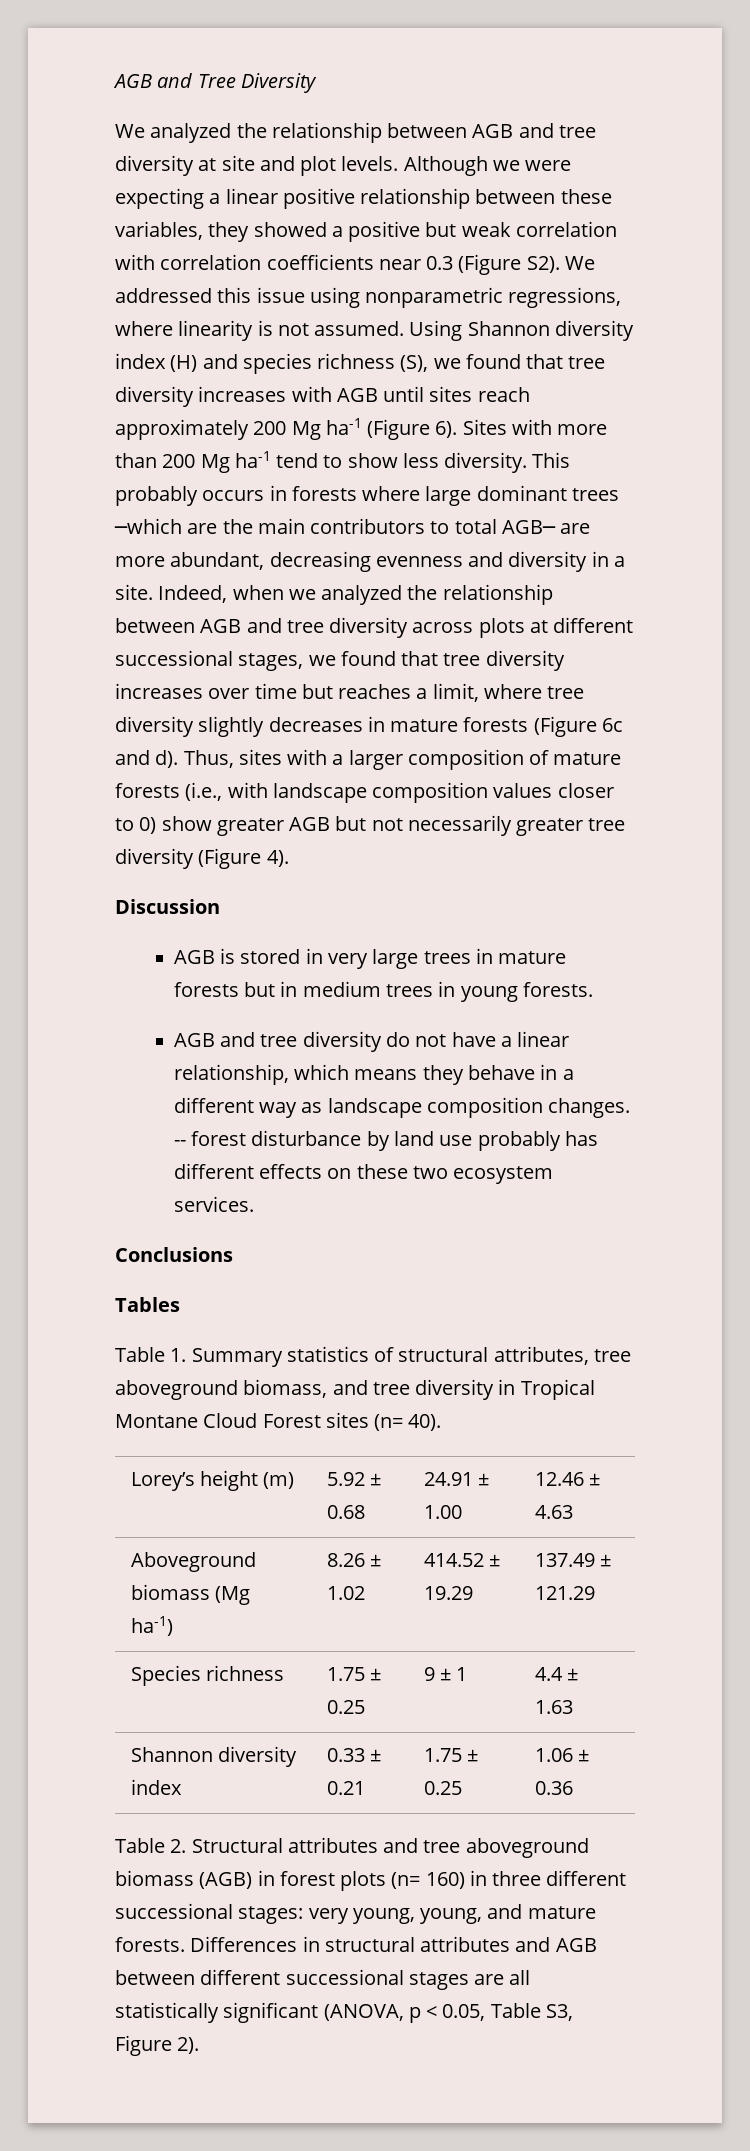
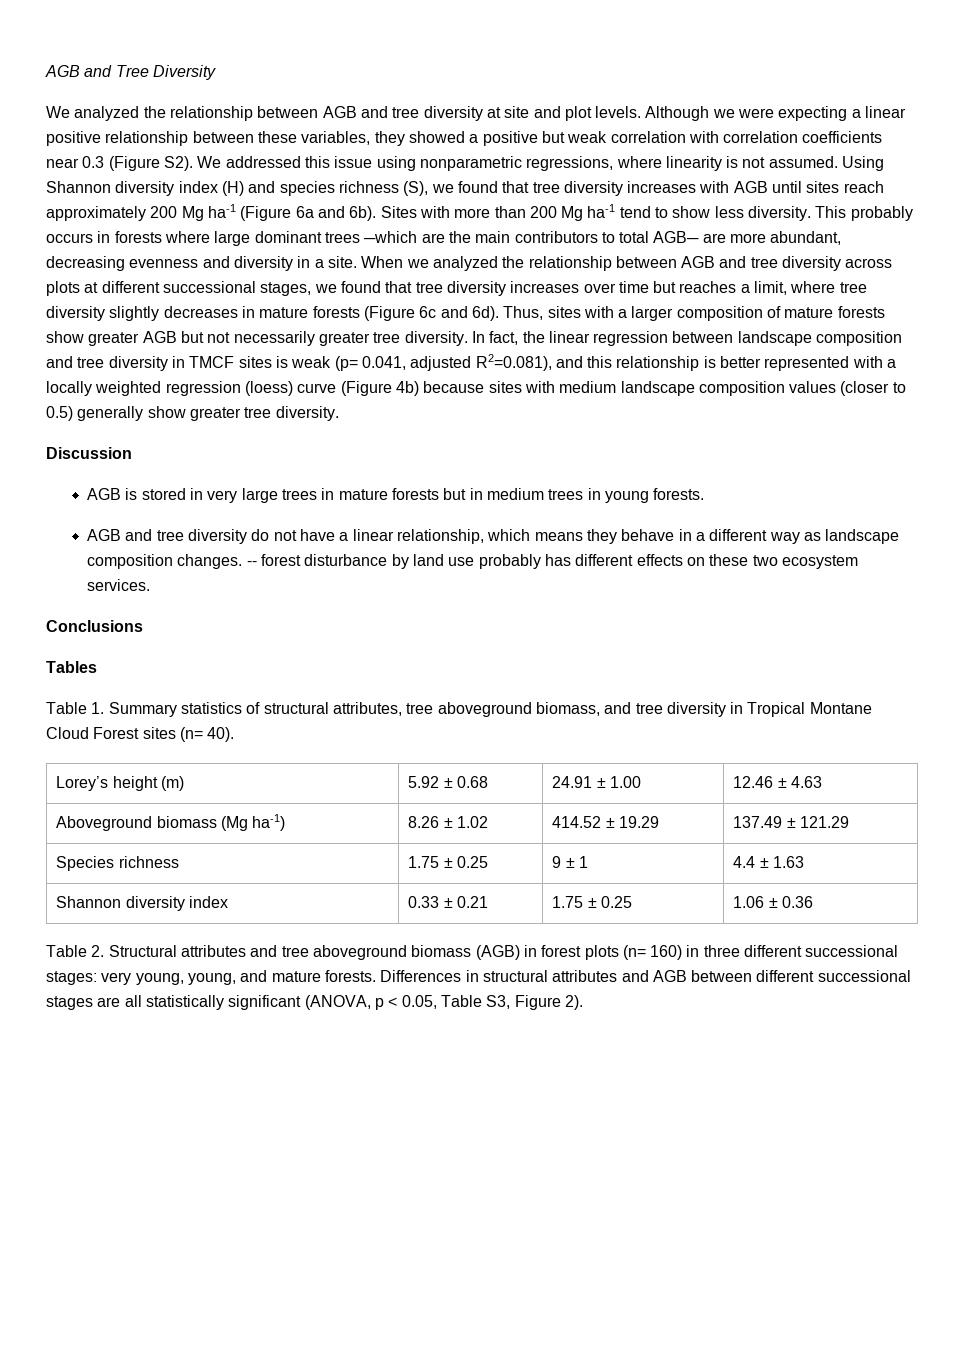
- Using Shannon diversity index (H) and species richness (S), we found that tree diversity increases with AGB until sites reach approximately 200 Mg ha-1 (Figure 6).
+ Using Shannon diversity index (H) and species richness (S), we found that tree diversity increases with AGB until sites reach approximately 200 Mg ha-1 (Figure 6a and 6b).
- Indeed, when we analyzed the relationship between AGB and tree diversity across plots at different successional stages, we found that tree diversity increases over time but reaches a limit, where tree diversity slightly decreases in mature forests (Figure 6c and d).
+ When we analyzed the relationship between AGB and tree diversity across plots at different successional stages, we found that tree diversity increases over time but reaches a limit, where tree diversity slightly decreases in mature forests (Figure 6c and 6d).
- Thus, sites with a larger composition of mature forests (i.e., with landscape composition values closer to 0) show greater AGB but not necessarily greater tree diversity (Figure 4).
+ Thus, sites with a larger composition of mature forests show greater AGB but not necessarily greater tree diversity. In fact, the linear regression between landscape composition and tree diversity in TMCF sites is weak (p= 0.041, adjusted R2=0.081), and this relationship is better represented with a locally weighted regression (loess) curve (Figure 4b) because sites with medium landscape composition values (closer to 0.5) generally show greater tree diversity.

